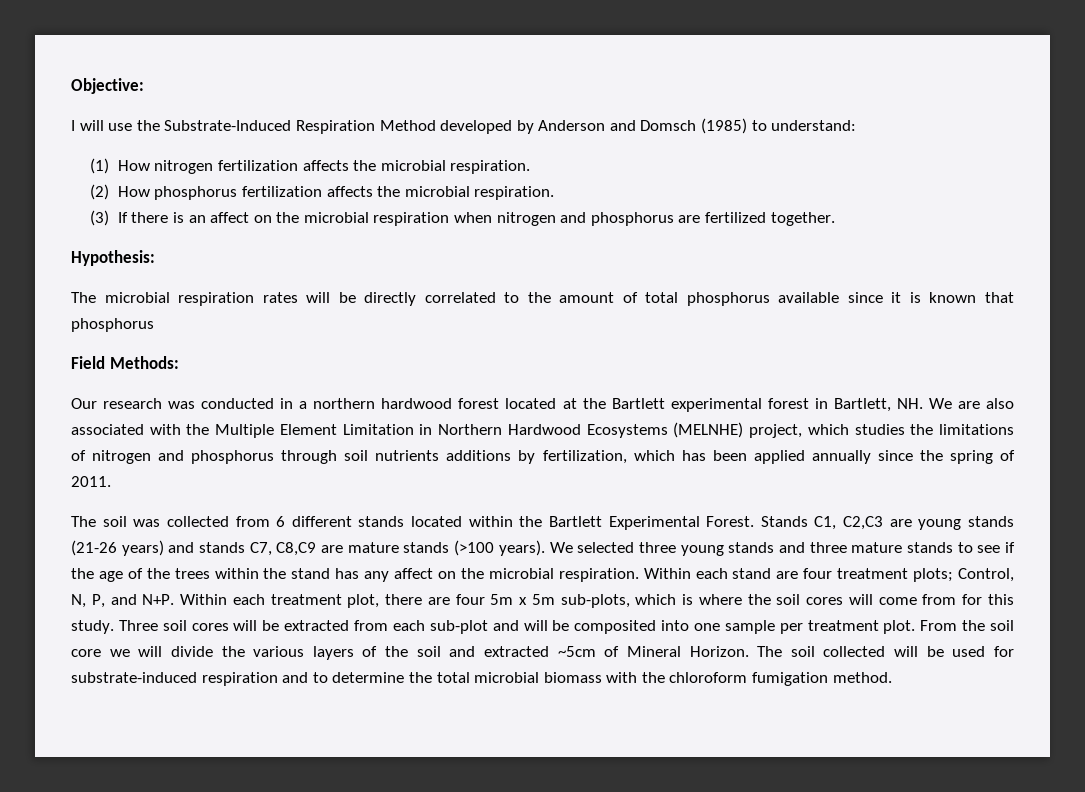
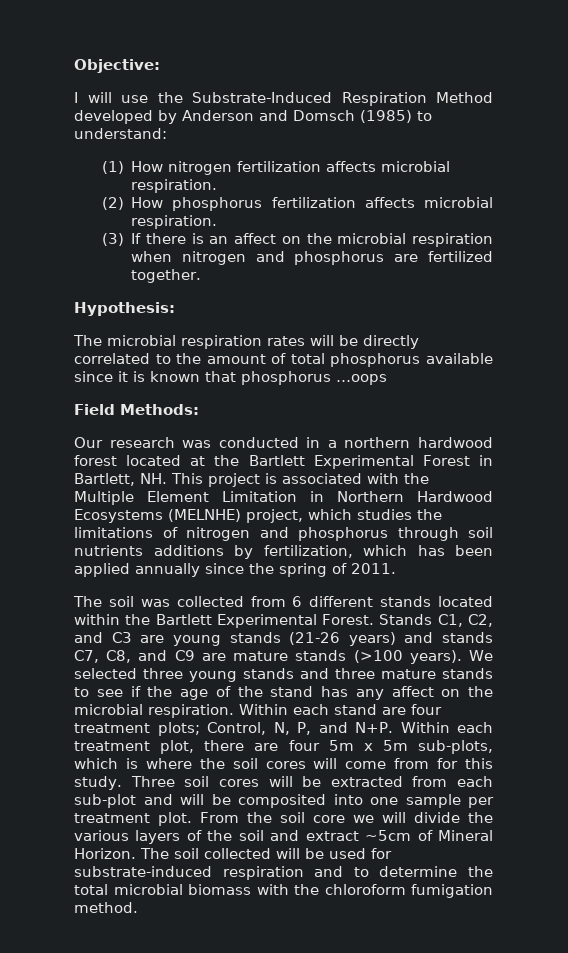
- (1) How nitrogen fertilization affects the microbial respiration.
+ (1) How nitrogen fertilization affects microbial respiration.
- (2) How phosphorus fertilization affects the microbial respiration.
+ (2) How phosphorus fertilization affects microbial respiration.
- The microbial respiration rates will be directly correlated to the amount of total phosphorus available since it is known that phosphorus
+ The microbial respiration rates will be directly correlated to the amount of total phosphorus available since it is known that phosphorus …oops
- Our research was conducted in a northern hardwood forest located at the Bartlett experimental forest in Bartlett, NH. We are also associated with the Multiple Element Limitation in Northern Hardwood Ecosystems (MELNHE) project, which studies the limitations of nitrogen and phosphorus through soil nutrients additions by fertilization, which has been applied annually since the spring of 2011.
+ Our research was conducted in a northern hardwood forest located at the Bartlett Experimental Forest in Bartlett, NH. This project is associated with the Multiple Element Limitation in Northern Hardwood Ecosystems (MELNHE) project, which studies the limitations of nitrogen and phosphorus through soil nutrients additions by fertilization, which has been applied annually since the spring of 2011.
- Stands C1, C2,C3 are young stands (21-26 years) and stands C7, C8,C9 are mature stands (>100 years).
+ Stands C1, C2, and C3 are young stands (21-26 years) and stands C7, C8, and C9 are mature stands (>100 years).
- We selected three young stands and three mature stands to see if the age of the trees within the stand has any affect on the microbial respiration.
+ We selected three young stands and three mature stands to see if the age of the stand has any affect on the microbial respiration.
- From the soil core we will divide the various layers of the soil and extracted ~5cm of Mineral Horizon.
+ From the soil core we will divide the various layers of the soil and extract ~5cm of Mineral Horizon.

